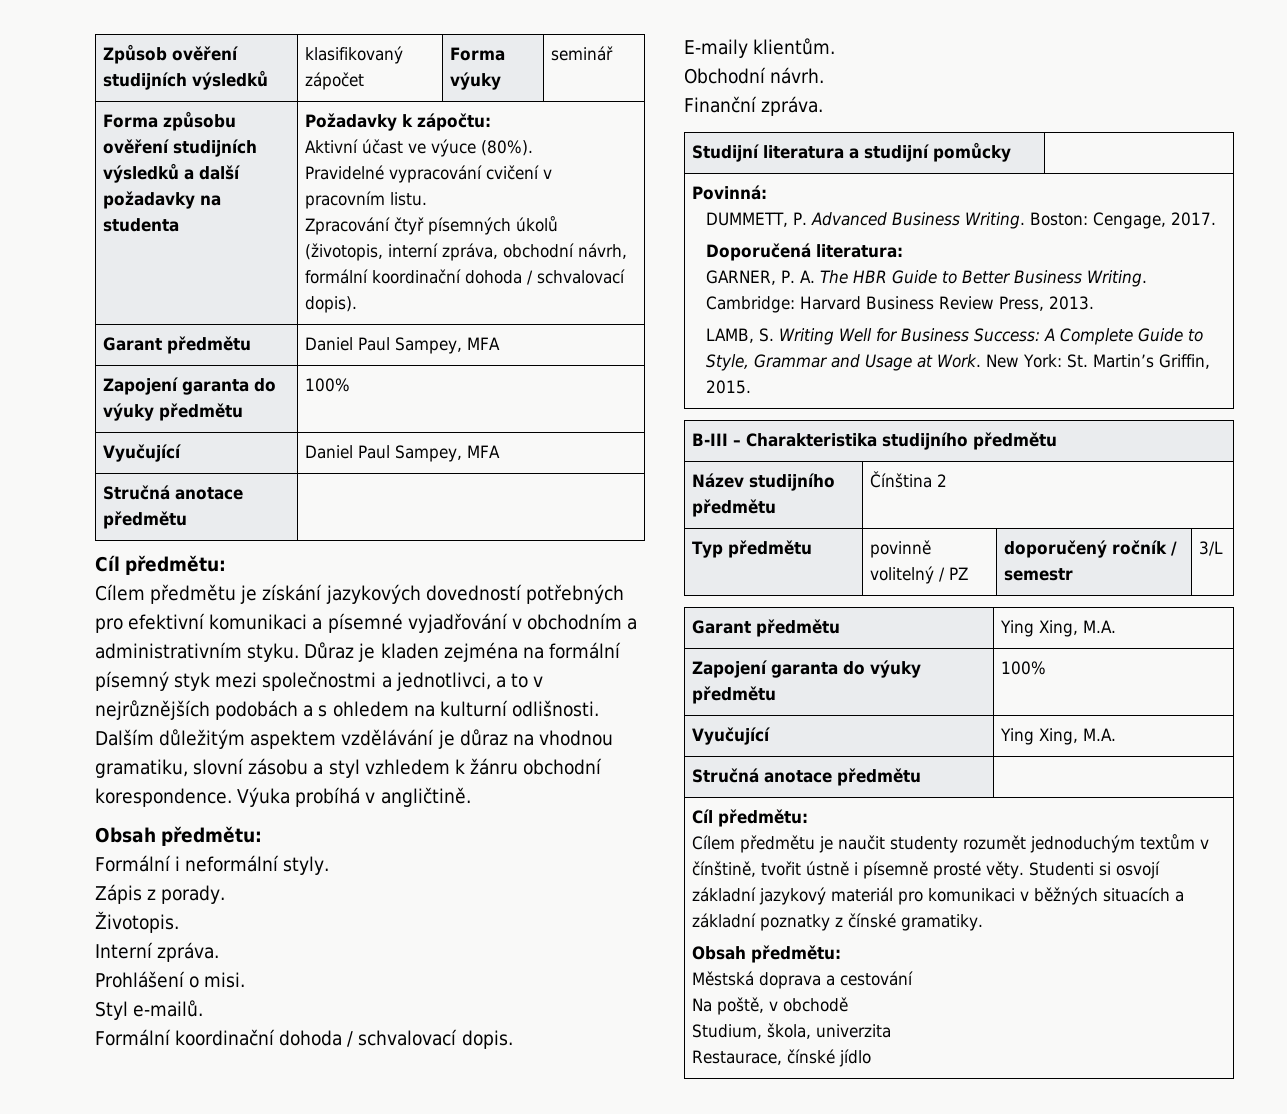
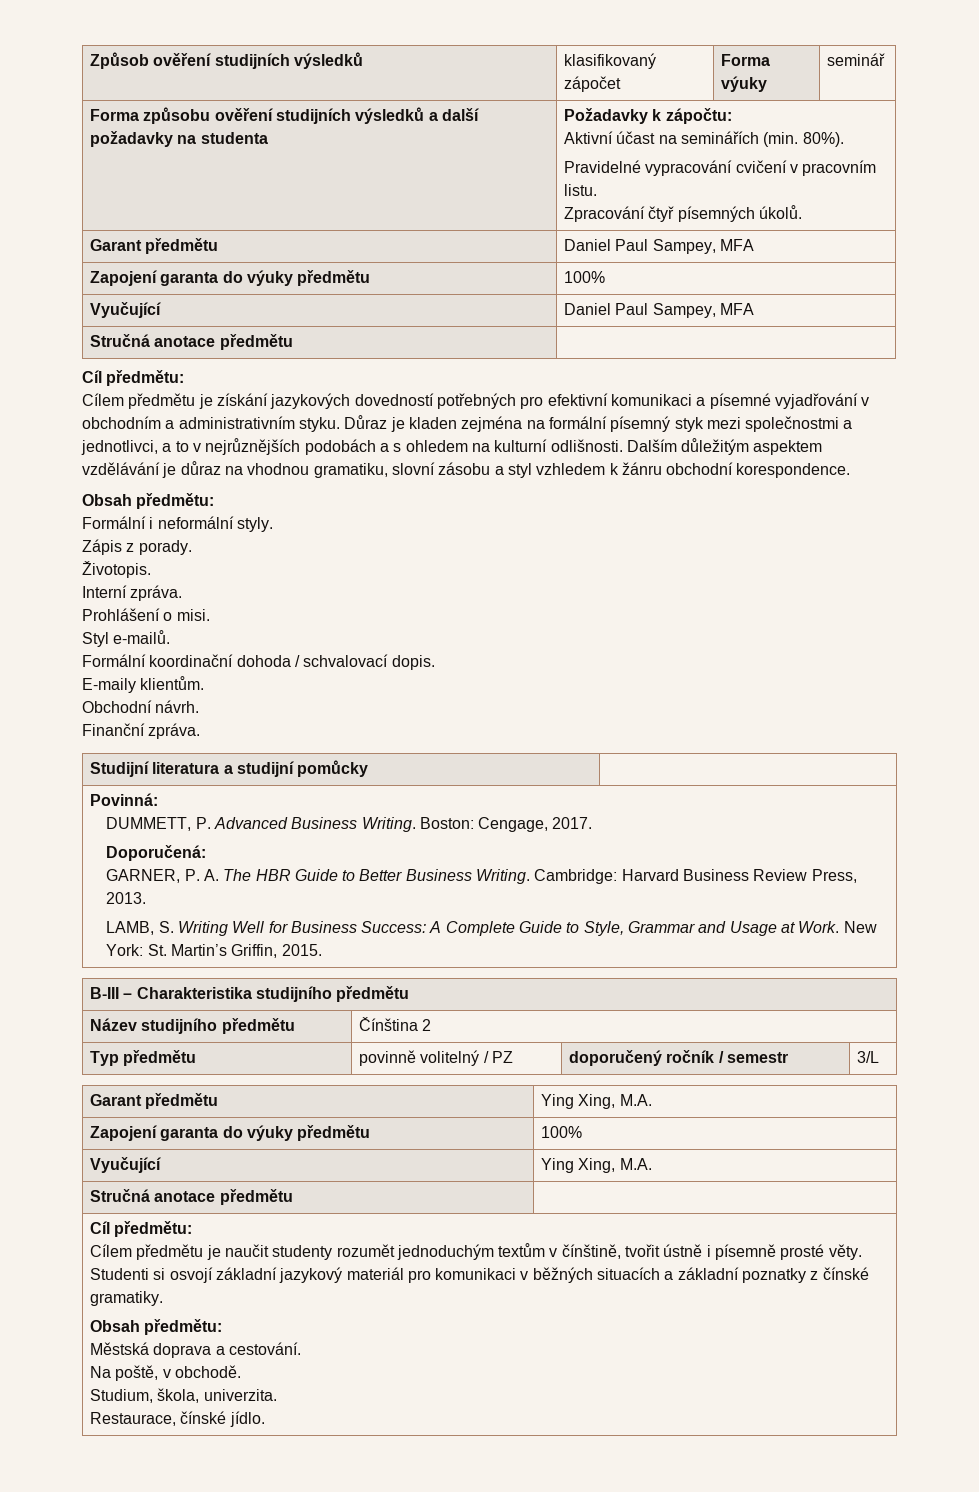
  Forma způsobu ověření studijních výsledků a další požadavky na studenta | Požadavky k zápočtu:
- Aktivní účast ve výuce (80%).
+ Aktivní účast na seminářích (min. 80%).
  Pravidelné vypracování cvičení v pracovním listu.
- Zpracování čtyř písemných úkolů (životopis, interní zpráva, obchodní návrh, formální koordinační dohoda / schvalovací dopis).
+ Zpracování čtyř písemných úkolů.
- Výuka probíhá v angličtině.
- Doporučená literatura:
+ Doporučená:
- Městská doprava a cestování
+ Městská doprava a cestování.
- Na poště, v obchodě
+ Na poště, v obchodě.
- Studium, škola, univerzita
+ Studium, škola, univerzita.
- Restaurace, čínské jídlo
+ Restaurace, čínské jídlo.

